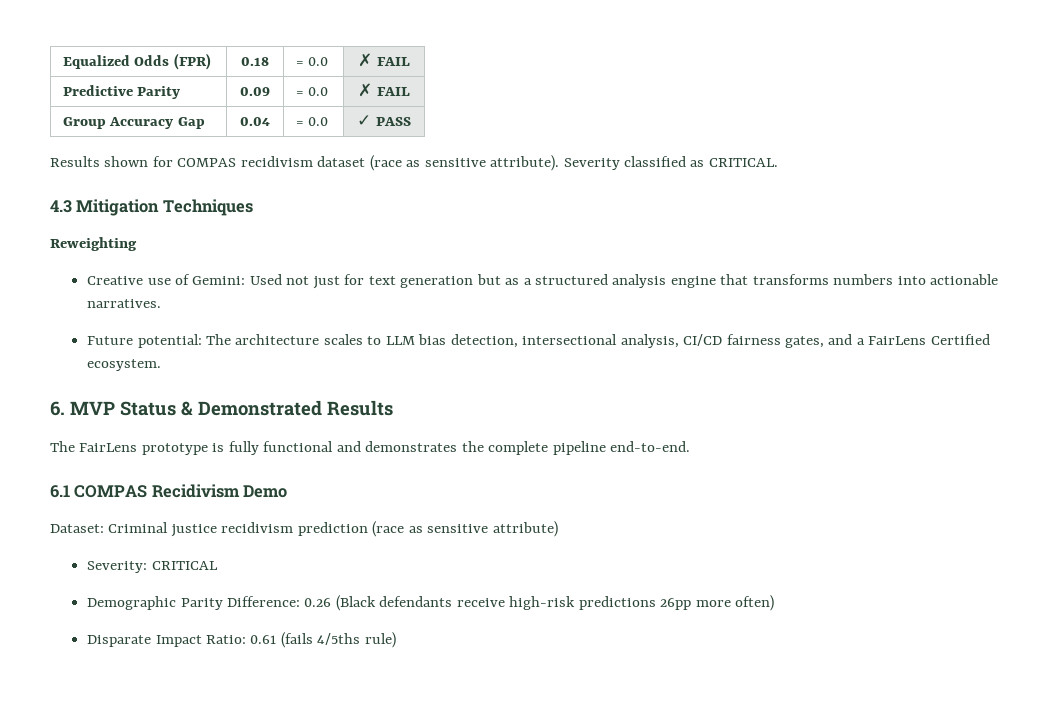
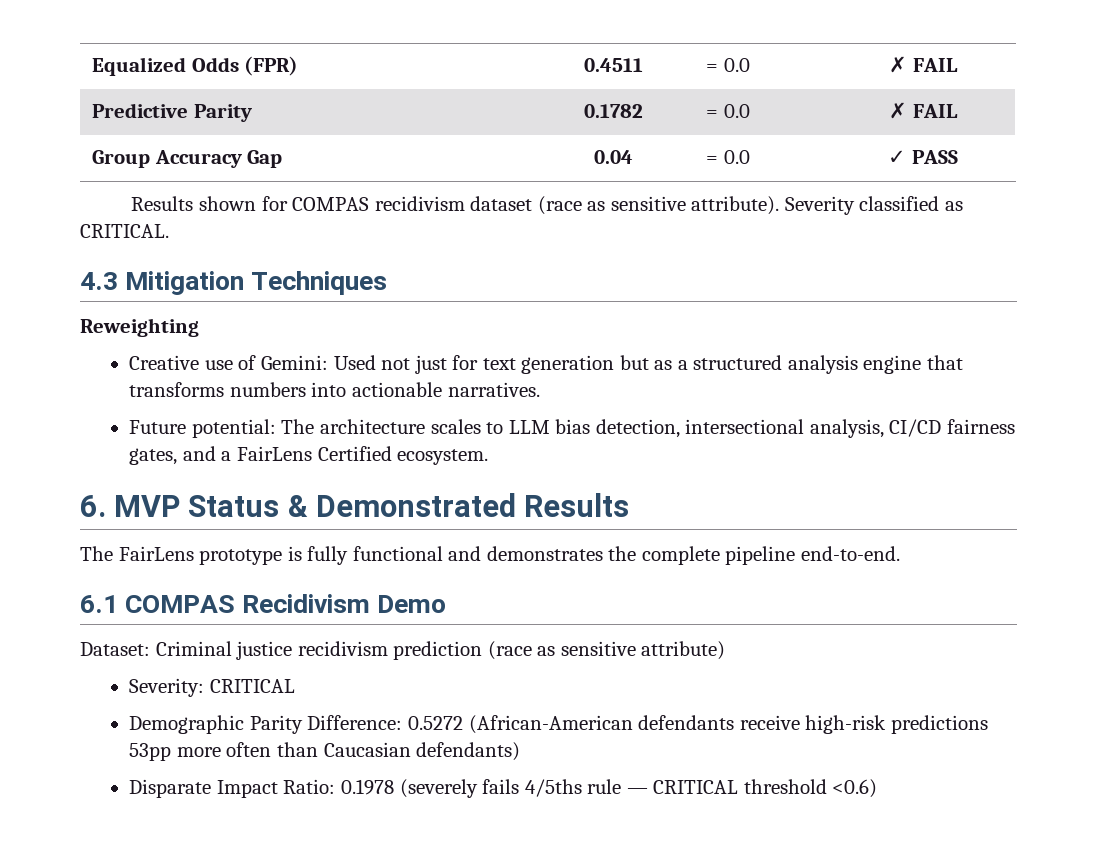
- Equalized Odds (FPR) | 0.18 | = 0.0 | ✗ FAIL
+ Equalized Odds (FPR) | 0.4511 | = 0.0 | ✗ FAIL
- Predictive Parity | 0.09 | = 0.0 | ✗ FAIL
+ Predictive Parity | 0.1782 | = 0.0 | ✗ FAIL
- Demographic Parity Difference: 0.26 (Black defendants receive high-risk predictions 26pp more often)
- Disparate Impact Ratio: 0.61 (fails 4/5ths rule)
+ Demographic Parity Difference: 0.5272 (African-American defendants receive high-risk predictions 53pp more often than Caucasian defendants)
+ Disparate Impact Ratio: 0.1978 (severely fails 4/5ths rule — CRITICAL threshold <0.6)

